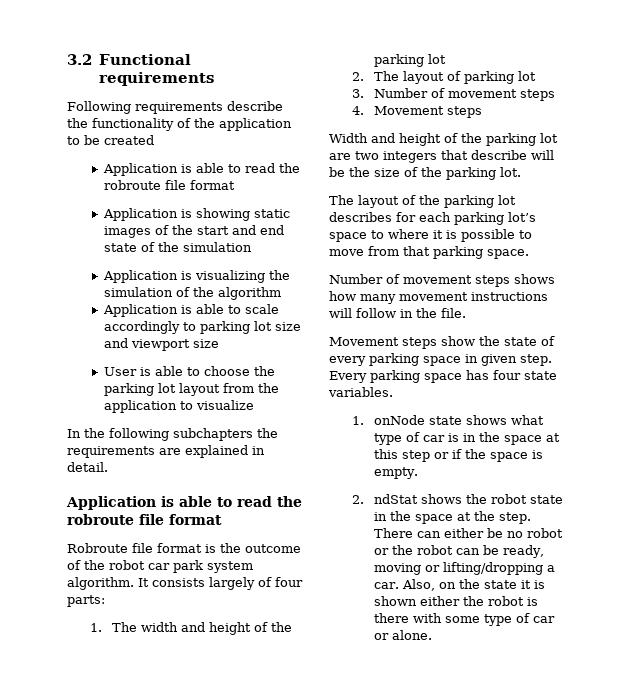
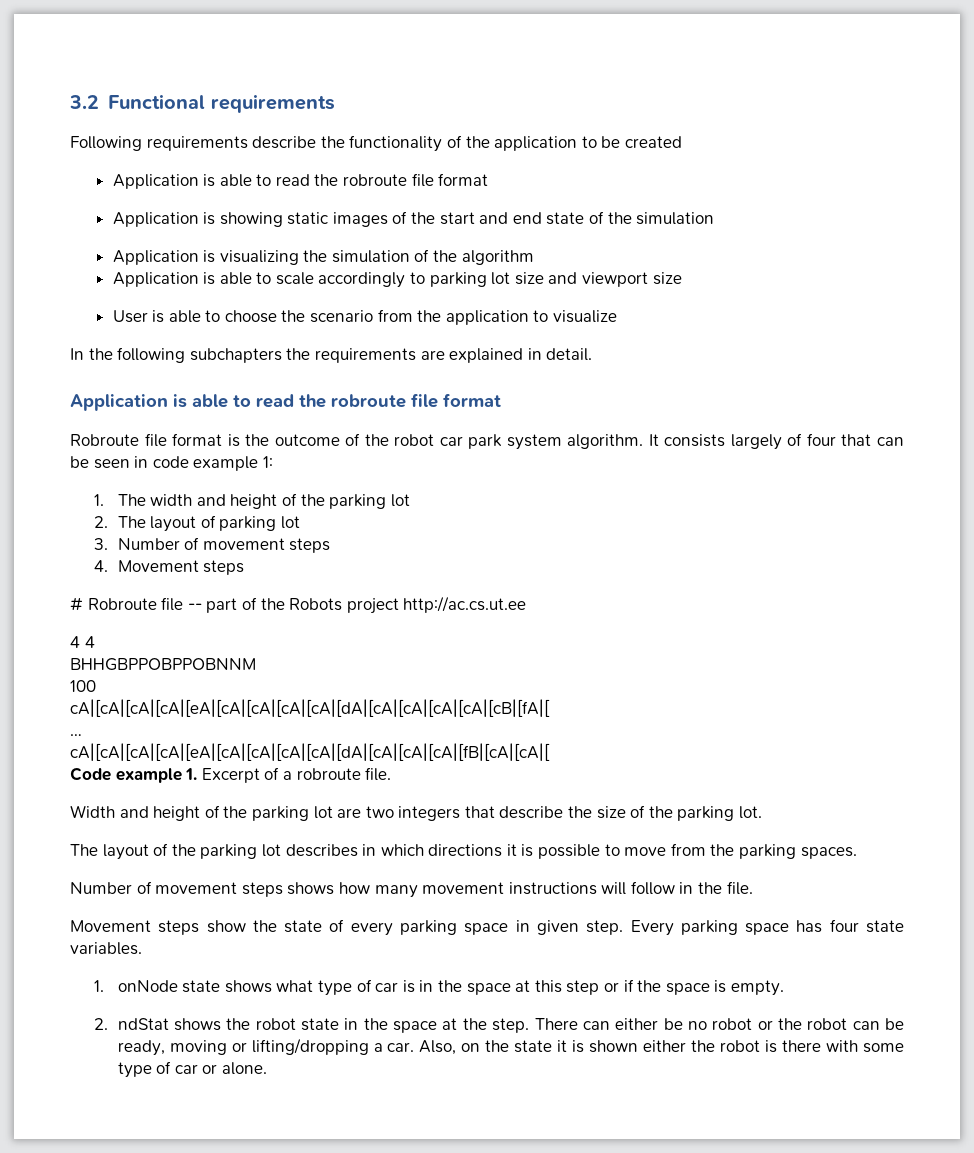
- User is able to choose the parking lot layout from the application to visualize
+ User is able to choose the scenario from the application to visualize
- It consists largely of four parts:
+ It consists largely of four that can be seen in code example 1:
+ # Robroute file -- part of the Robots project http://ac.cs.ut.ee
+ 4 4
+ BHHGBPPOBPPOBNNM
+ 100
+ cA|[cA|[cA|[cA|[eA|[cA|[cA|[cA|[cA|[dA|[cA|[cA|[cA|[cA|[cB|[fA|[
+ …
+ cA|[cA|[cA|[cA|[eA|[cA|[cA|[cA|[cA|[dA|[cA|[cA|[cA|[fB|[cA|[cA|[
+ Code example 1. Excerpt of a robroute file.
- Width and height of the parking lot are two integers that describe will be the size of the parking lot.
+ Width and height of the parking lot are two integers that describe the size of the parking lot.
- The layout of the parking lot describes for each parking lot’s space to where it is possible to move from that parking space.
+ The layout of the parking lot describes in which directions it is possible to move from the parking spaces.

